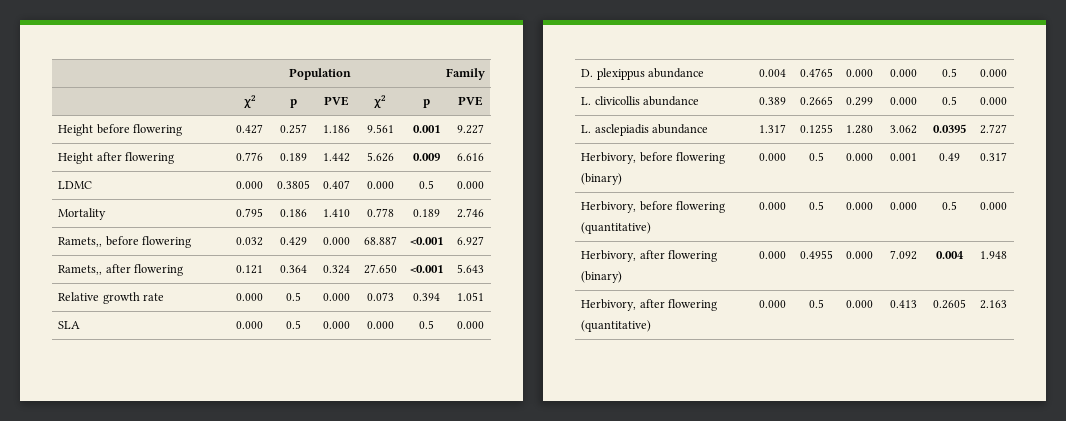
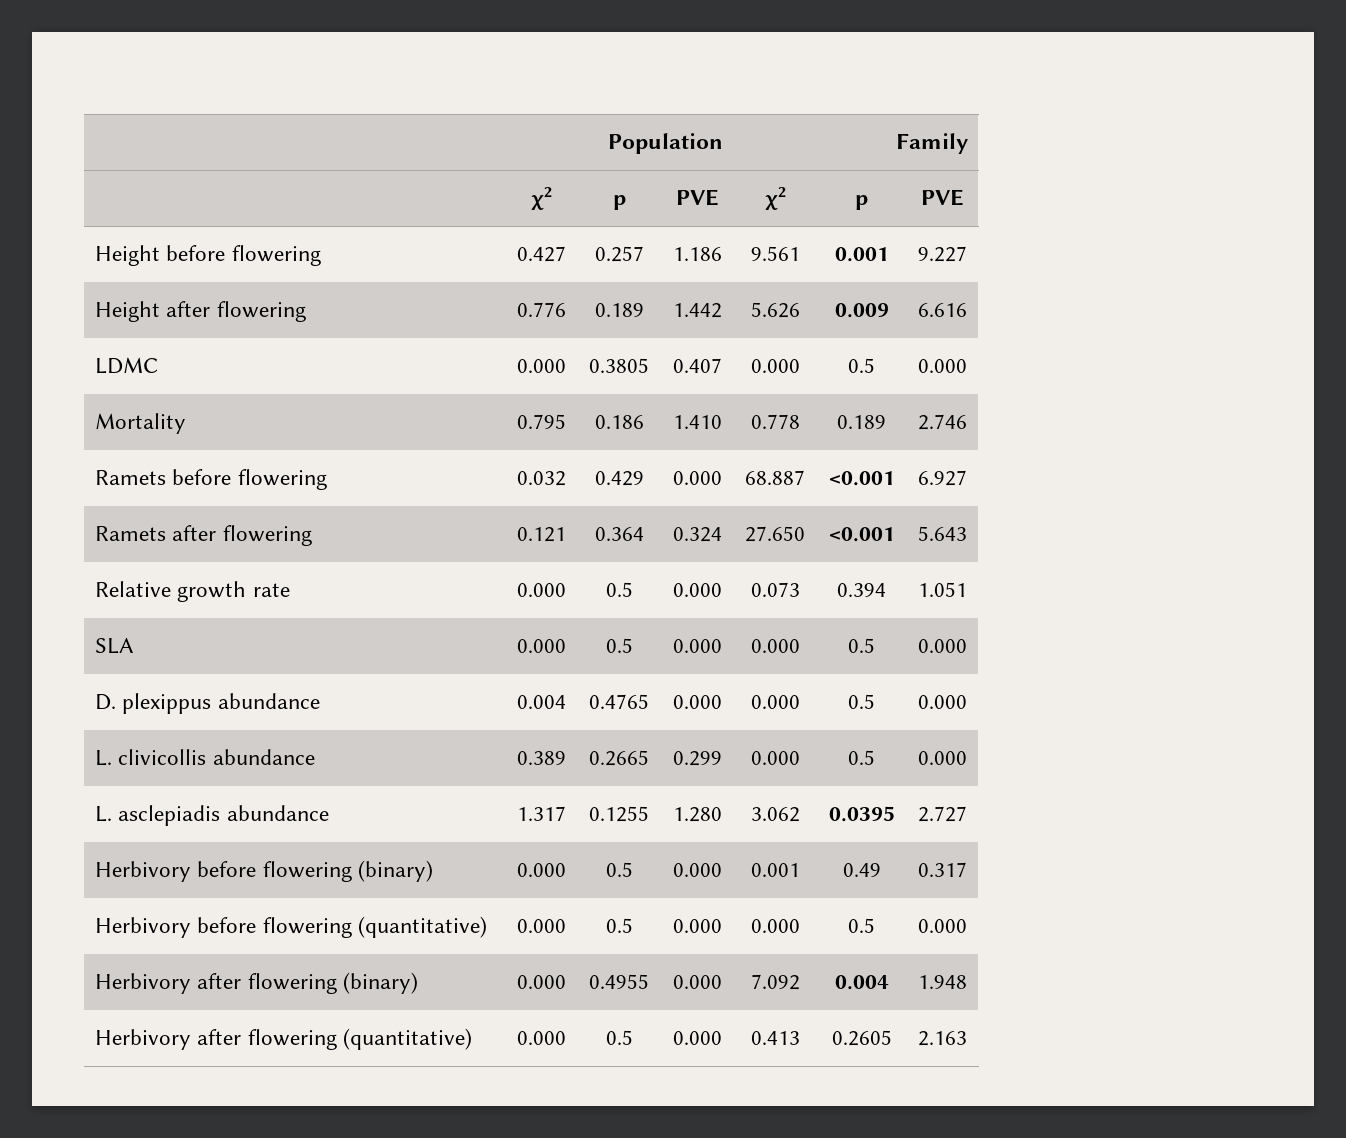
- Ramets,, before flowering | 0.032 | 0.429 | 0.000 | 68.887 | <0.001 | 6.927
+ Ramets before flowering | 0.032 | 0.429 | 0.000 | 68.887 | <0.001 | 6.927
- Ramets,, after flowering | 0.121 | 0.364 | 0.324 | 27.650 | <0.001 | 5.643
+ Ramets after flowering | 0.121 | 0.364 | 0.324 | 27.650 | <0.001 | 5.643
- Herbivory, before flowering (binary) | 0.000 | 0.5 | 0.000 | 0.001 | 0.49 | 0.317
+ Herbivory before flowering (binary) | 0.000 | 0.5 | 0.000 | 0.001 | 0.49 | 0.317
- Herbivory, before flowering (quantitative) | 0.000 | 0.5 | 0.000 | 0.000 | 0.5 | 0.000
+ Herbivory before flowering (quantitative) | 0.000 | 0.5 | 0.000 | 0.000 | 0.5 | 0.000
- Herbivory, after flowering (binary) | 0.000 | 0.4955 | 0.000 | 7.092 | 0.004 | 1.948
+ Herbivory after flowering (binary) | 0.000 | 0.4955 | 0.000 | 7.092 | 0.004 | 1.948
- Herbivory, after flowering (quantitative) | 0.000 | 0.5 | 0.000 | 0.413 | 0.2605 | 2.163
+ Herbivory after flowering (quantitative) | 0.000 | 0.5 | 0.000 | 0.413 | 0.2605 | 2.163

